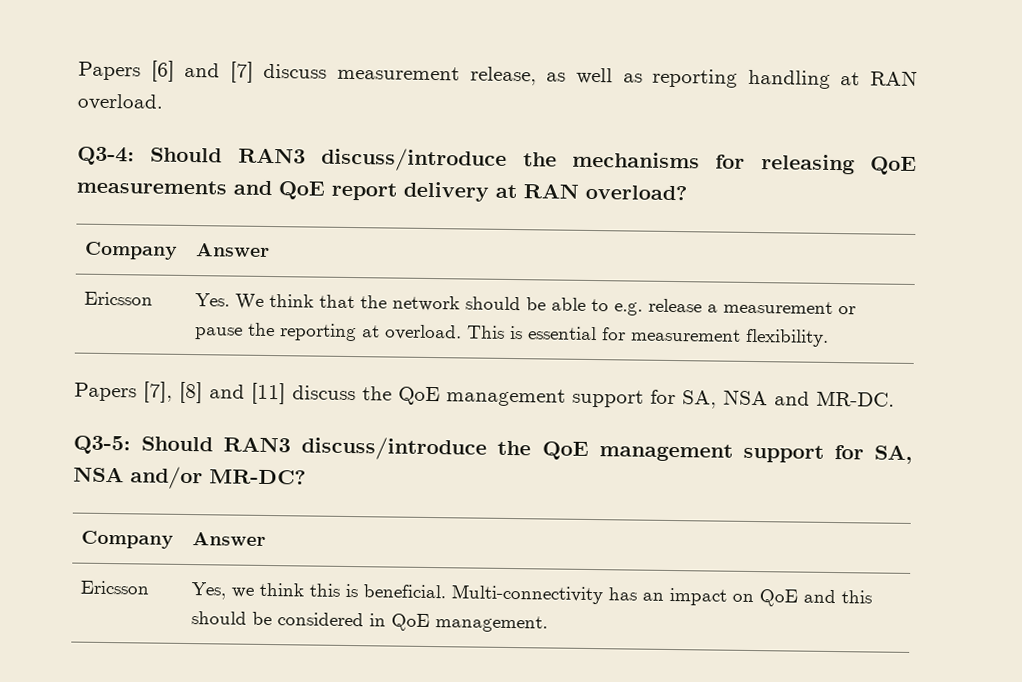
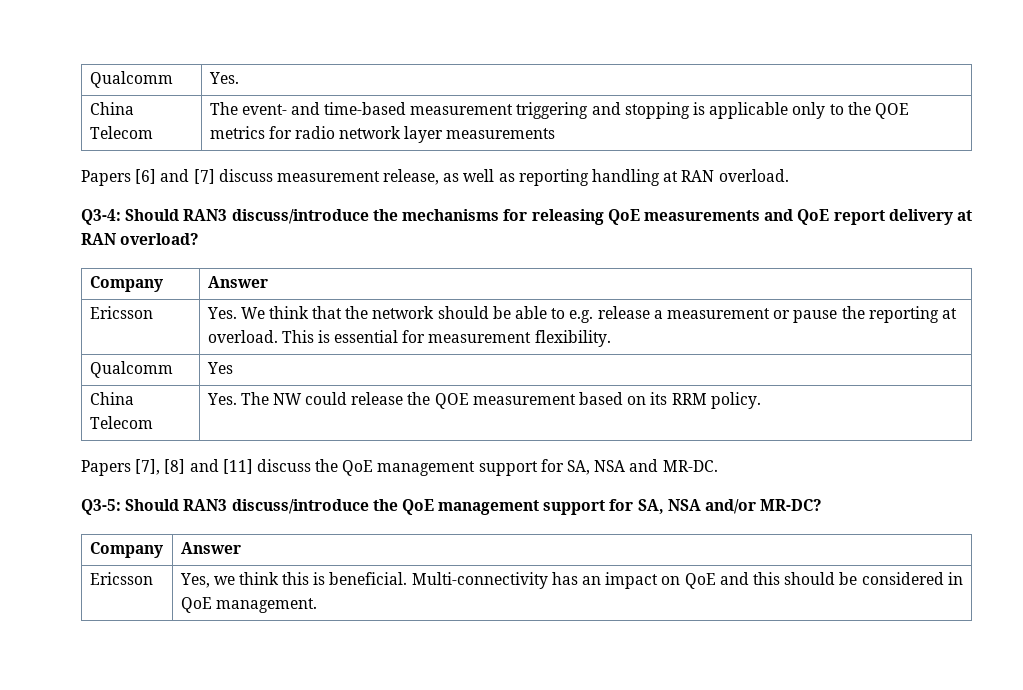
+ Qualcomm | Yes.
+ China Telecom | The event- and time-based measurement triggering and stopping is applicable only to the QOE metrics for radio network layer measurements
+ Qualcomm | Yes
+ China Telecom | Yes. The NW could release the QOE measurement based on its RRM policy.

